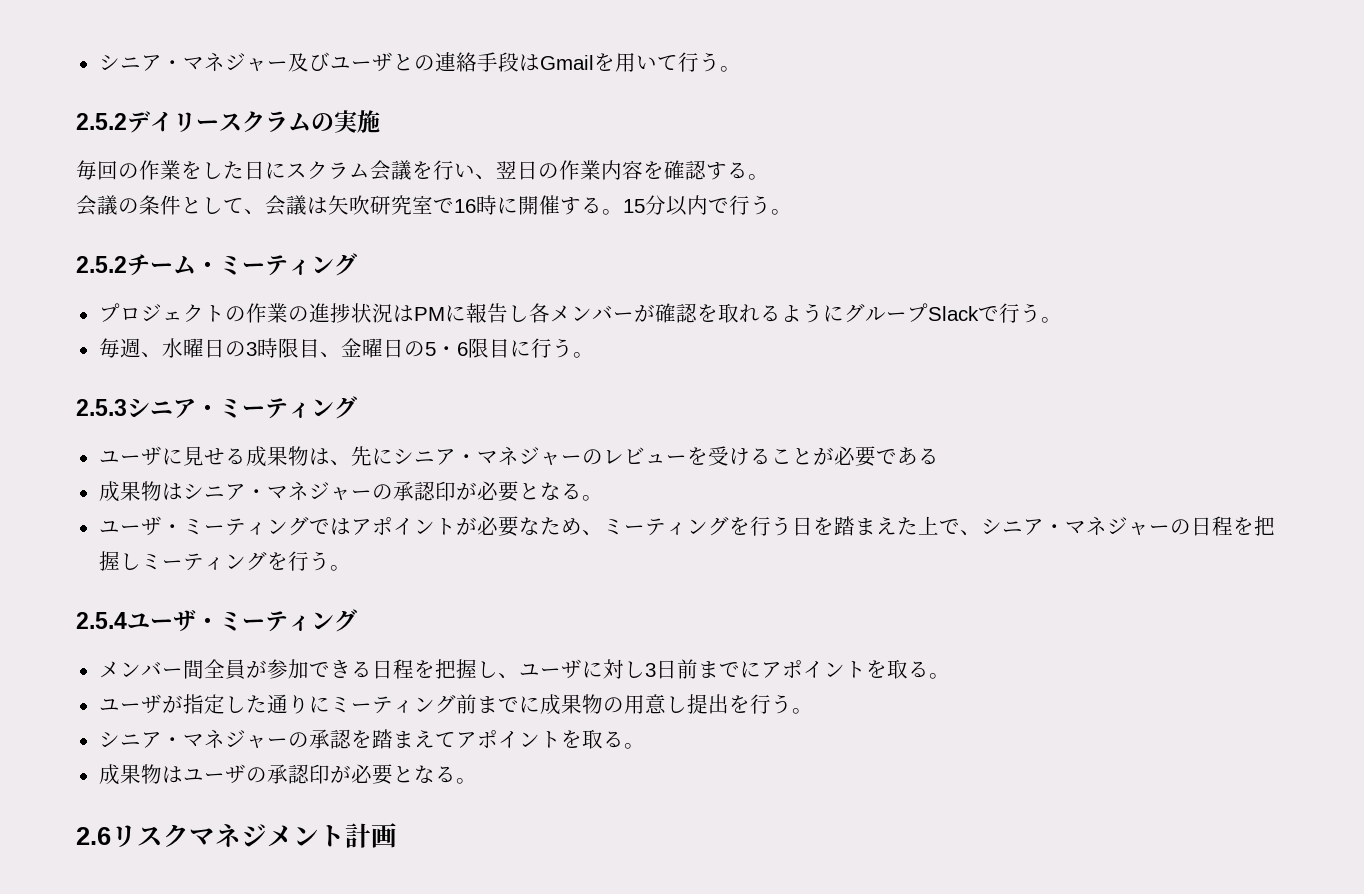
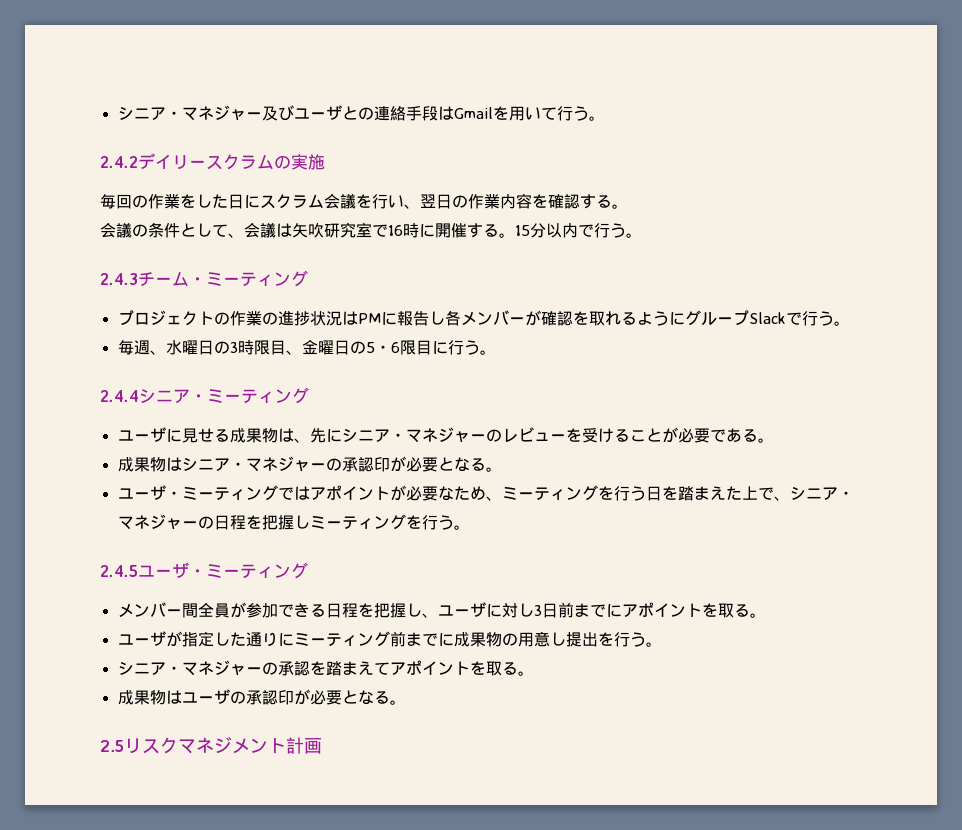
- 2.5.2デイリースクラムの実施
+ 2.4.2デイリースクラムの実施
- 2.5.2チーム・ミーティング
+ 2.4.3チーム・ミーティング
- 2.5.3シニア・ミーティング
+ 2.4.4シニア・ミーティング
- ユーザに見せる成果物は、先にシニア・マネジャーのレビューを受けることが必要である
+ ユーザに見せる成果物は、先にシニア・マネジャーのレビューを受けることが必要である。
- 2.5.4ユーザ・ミーティング
+ 2.4.5ユーザ・ミーティング
- 2.6リスクマネジメント計画
+ 2.5リスクマネジメント計画

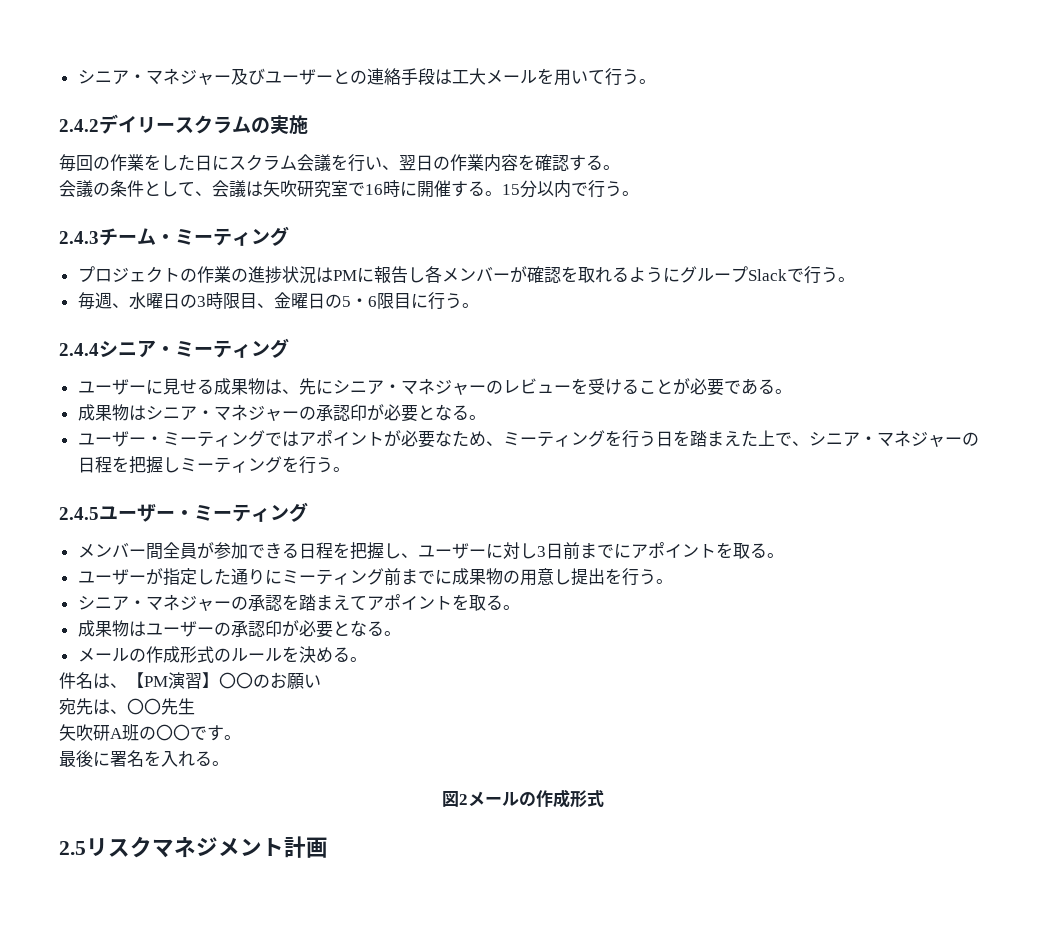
- シニア・マネジャー及びユーザとの連絡手段はGmailを用いて行う。
+ シニア・マネジャー及びユーザーとの連絡手段は工大メールを用いて行う。
- ユーザに見せる成果物は、先にシニア・マネジャーのレビューを受けることが必要である。
+ ユーザーに見せる成果物は、先にシニア・マネジャーのレビューを受けることが必要である。
- ユーザ・ミーティングではアポイントが必要なため、ミーティングを行う日を踏まえた上で、シニア・マネジャーの日程を把握しミーティングを行う。
+ ユーザー・ミーティングではアポイントが必要なため、ミーティングを行う日を踏まえた上で、シニア・マネジャーの日程を把握しミーティングを行う。
- 2.4.5ユーザ・ミーティング
+ 2.4.5ユーザー・ミーティング
- メンバー間全員が参加できる日程を把握し、ユーザに対し3日前までにアポイントを取る。
+ メンバー間全員が参加できる日程を把握し、ユーザーに対し3日前までにアポイントを取る。
- ユーザが指定した通りにミーティング前までに成果物の用意し提出を行う。
+ ユーザーが指定した通りにミーティング前までに成果物の用意し提出を行う。
- 成果物はユーザの承認印が必要となる。
+ 成果物はユーザーの承認印が必要となる。
+ メールの作成形式のルールを決める。
+ 件名は、【PM演習】〇〇のお願い
+ 宛先は、〇〇先生
+ 矢吹研A班の〇〇です。
+ 最後に署名を入れる。
+ 図2メールの作成形式

